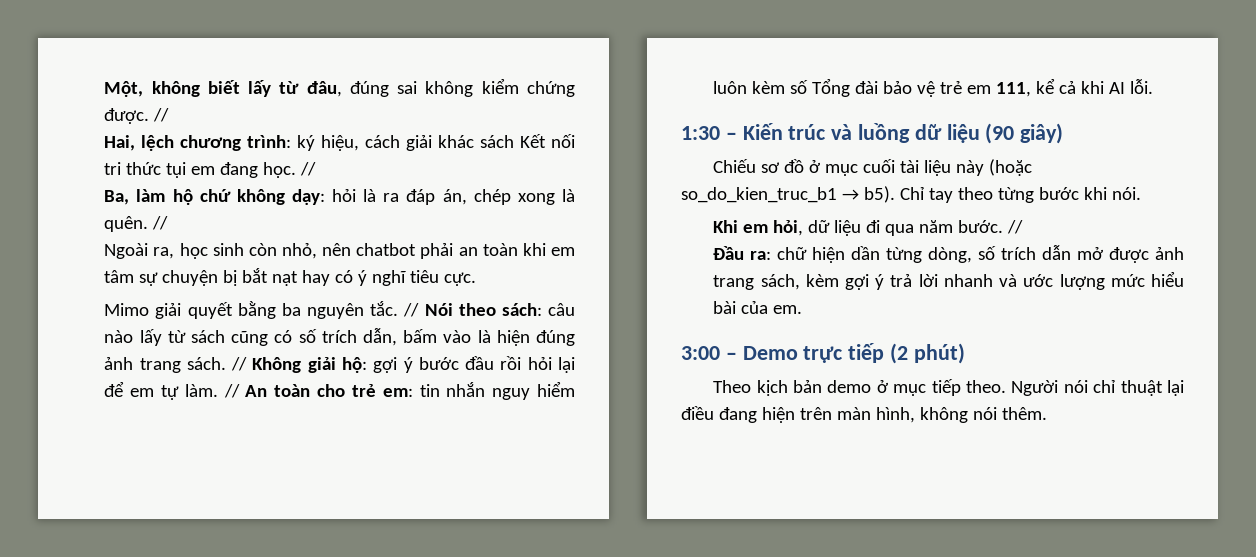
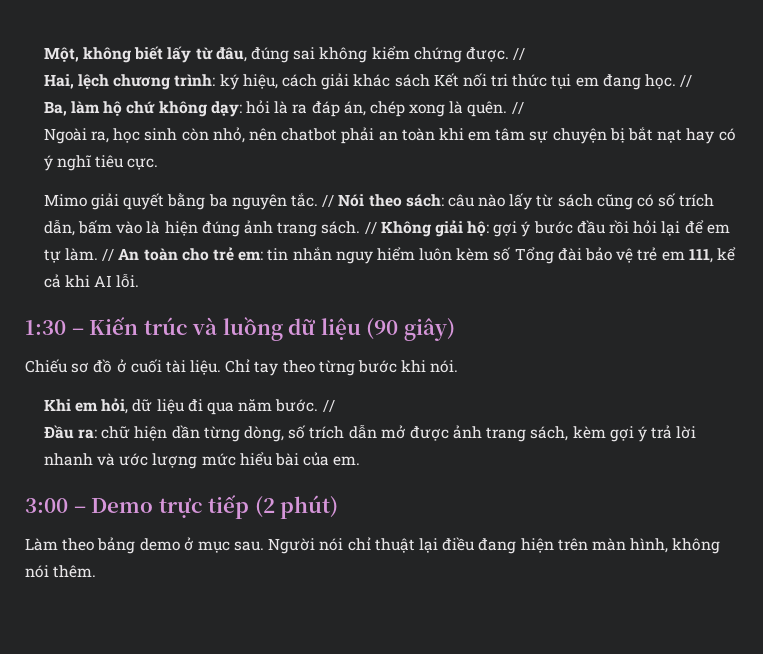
- Chiếu sơ đồ ở mục cuối tài liệu này (hoặc so_do_kien_truc_b1 → b5).
+ Chiếu sơ đồ ở cuối tài liệu.
- Theo kịch bản demo ở mục tiếp theo.
+ Làm theo bảng demo ở mục sau.

